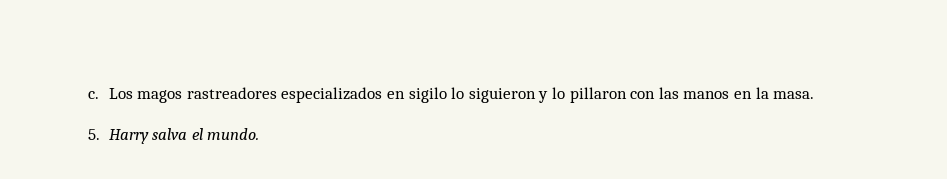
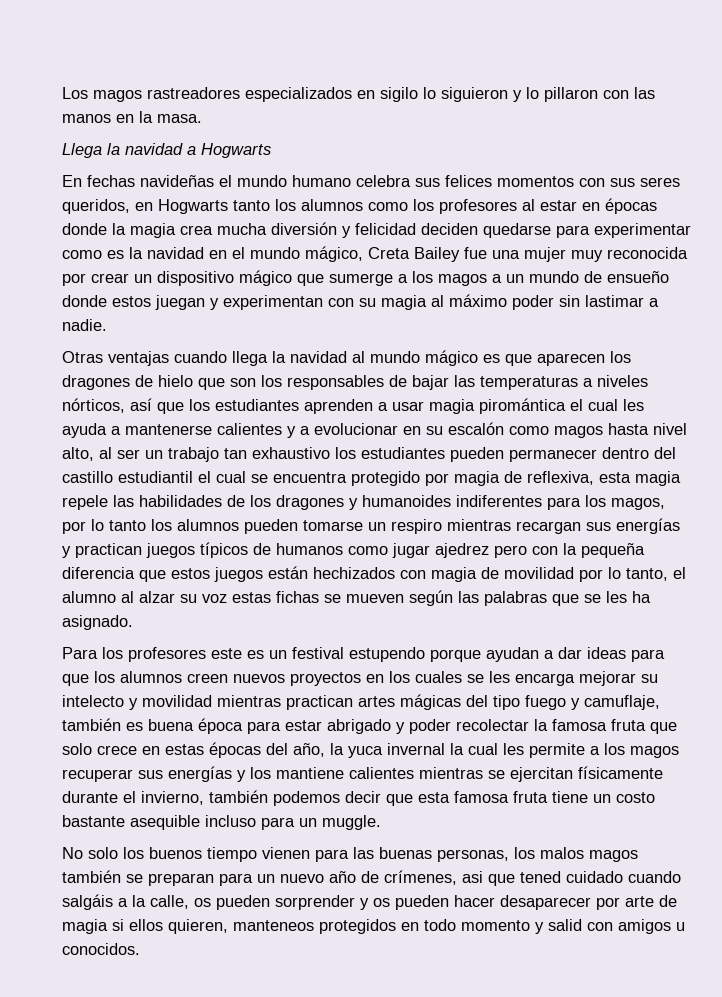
- c.
- 5. Harry salva el mundo.
+ Llega la navidad a Hogwarts
+ En fechas navideñas el mundo humano celebra sus felices momentos con sus seres queridos, en Hogwarts tanto los alumnos como los profesores al estar en épocas donde la magia crea mucha diversión y felicidad deciden quedarse para experimentar como es la navidad en el mundo mágico, Creta Bailey fue una mujer muy reconocida por crear un dispositivo mágico que sumerge a los magos a un mundo de ensueño donde estos juegan y experimentan con su magia al máximo poder sin lastimar a nadie.
+ Otras ventajas cuando llega la navidad al mundo mágico es que aparecen los dragones de hielo que son los responsables de bajar las temperaturas a niveles nórticos, así que los estudiantes aprenden a usar magia piromántica el cual les ayuda a mantenerse calientes y a evolucionar en su escalón como magos hasta nivel alto, al ser un trabajo tan exhaustivo los estudiantes pueden permanecer dentro del castillo estudiantil el cual se encuentra protegido por magia de reflexiva, esta magia repele las habilidades de los dragones y humanoides indiferentes para los magos, por lo tanto los alumnos pueden tomarse un respiro mientras recargan sus energías y practican juegos típicos de humanos como jugar ajedrez pero con la pequeña diferencia que estos juegos están hechizados con magia de movilidad por lo tanto, el alumno al alzar su voz estas fichas se mueven según las palabras que se les ha asignado.
+ Para los profesores este es un festival estupendo porque ayudan a dar ideas para que los alumnos creen nuevos proyectos en los cuales se les encarga mejorar su intelecto y movilidad mientras practican artes mágicas del tipo fuego y camuflaje, también es buena época para estar abrigado y poder recolectar la famosa fruta que solo crece en estas épocas del año, la yuca invernal la cual les permite a los magos recuperar sus energías y los mantiene calientes mientras se ejercitan físicamente durante el invierno, también podemos decir que esta famosa fruta tiene un costo bastante asequible incluso para un muggle.
+ No solo los buenos tiempo vienen para las buenas personas, los malos magos también se preparan para un nuevo año de crímenes, asi que tened cuidado cuando salgáis a la calle, os pueden sorprender y os pueden hacer desaparecer por arte de magia si ellos quieren, manteneos protegidos en todo momento y salid con amigos u conocidos.

